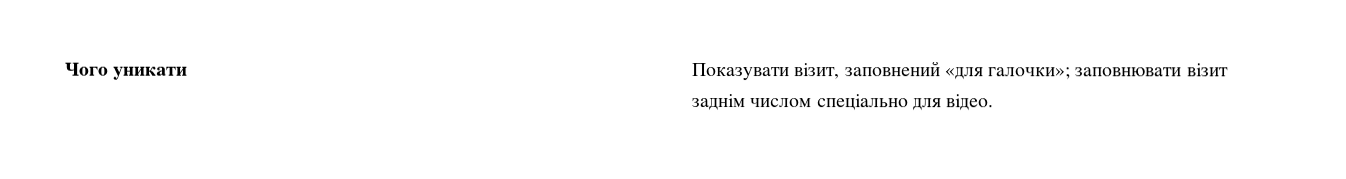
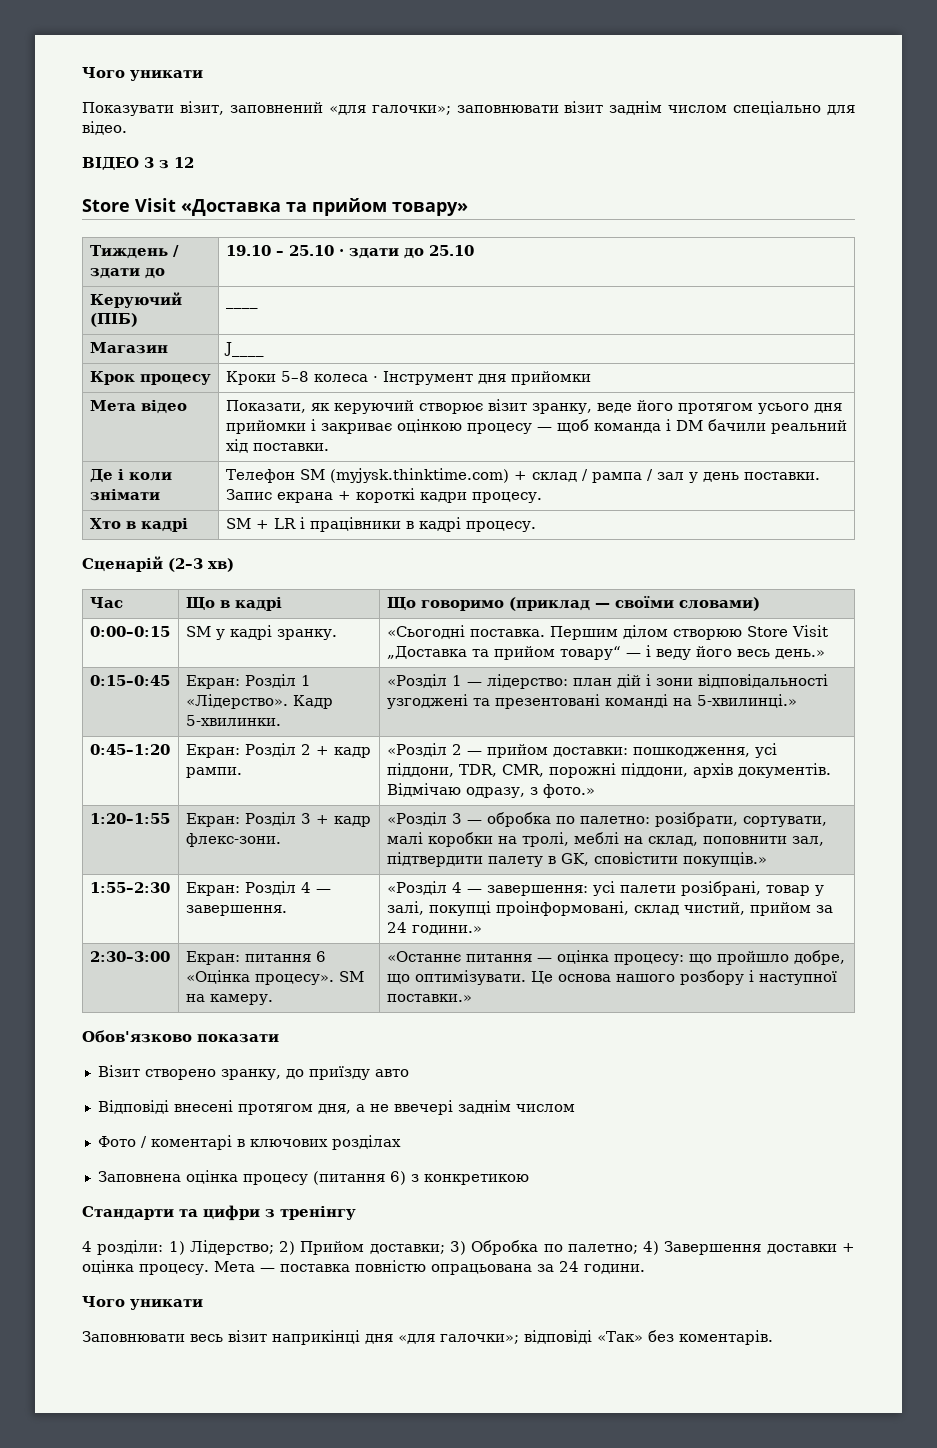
+ ВІДЕО 3 з 12
+ Store Visit «Доставка та прийом товару»
+ Тиждень / здати до | 19.10 – 25.10 · здати до 25.10
+ Керуючий (ПІБ) | ____
+ Магазин | J____
+ Крок процесу | Кроки 5–8 колеса · Інструмент дня прийомки
+ Мета відео | Показати, як керуючий створює візит зранку, веде його протягом усього дня прийомки і закриває оцінкою процесу — щоб команда і DM бачили реальний хід поставки.
+ Де і коли знімати | Телефон SM (myjysk.thinktime.com) + склад / рампа / зал у день поставки. Запис екрана + короткі кадри процесу.
+ Хто в кадрі | SM + LR і працівники в кадрі процесу.
+ Сценарій (2–3 хв)
+ Час | Що в кадрі | Що говоримо (приклад — своїми словами)
+ 0:00–0:15 | SM у кадрі зранку. | «Сьогодні поставка. Першим ділом створюю Store Visit „Доставка та прийом товару“ — і веду його весь день.»
+ 0:15–0:45 | Екран: Розділ 1 «Лідерство». Кадр 5-хвилинки. | «Розділ 1 — лідерство: план дій і зони відповідальності узгоджені та презентовані команді на 5-хвилинці.»
+ 0:45–1:20 | Екран: Розділ 2 + кадр рампи. | «Розділ 2 — прийом доставки: пошкодження, усі піддони, TDR, CMR, порожні піддони, архів документів. Відмічаю одразу, з фото.»
+ 1:20–1:55 | Екран: Розділ 3 + кадр флекс-зони. | «Розділ 3 — обробка по палетно: розібрати, сортувати, малі коробки на тролі, меблі на склад, поповнити зал, підтвердити палету в GK, сповістити покупців.»
+ 1:55–2:30 | Екран: Розділ 4 — завершення. | «Розділ 4 — завершення: усі палети розібрані, товар у залі, покупці проінформовані, склад чистий, прийом за 24 години.»
+ 2:30–3:00 | Екран: питання 6 «Оцінка процесу». SM на камеру. | «Останнє питання — оцінка процесу: що пройшло добре, що оптимізувати. Це основа нашого розбору і наступної поставки.»
+ Обов'язково показати
+ Візит створено зранку, до приїзду авто
+ Відповіді внесені протягом дня, а не ввечері заднім числом
+ Фото / коментарі в ключових розділах
+ Заповнена оцінка процесу (питання 6) з конкретикою
+ Стандарти та цифри з тренінгу
+ 4 розділи: 1) Лідерство; 2) Прийом доставки; 3) Обробка по палетно; 4) Завершення доставки + оцінка процесу. Мета — поставка повністю опрацьована за 24 години.
+ Чого уникати
+ Заповнювати весь візит наприкінці дня «для галочки»; відповіді «Так» без коментарів.

